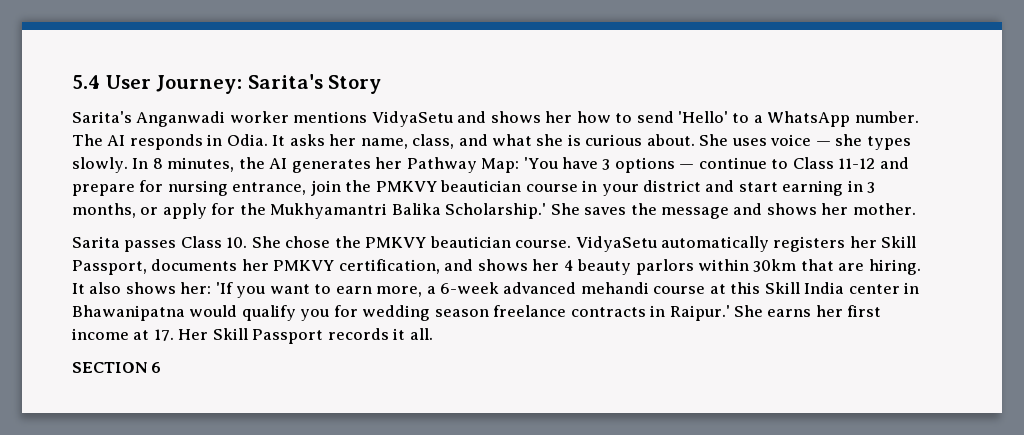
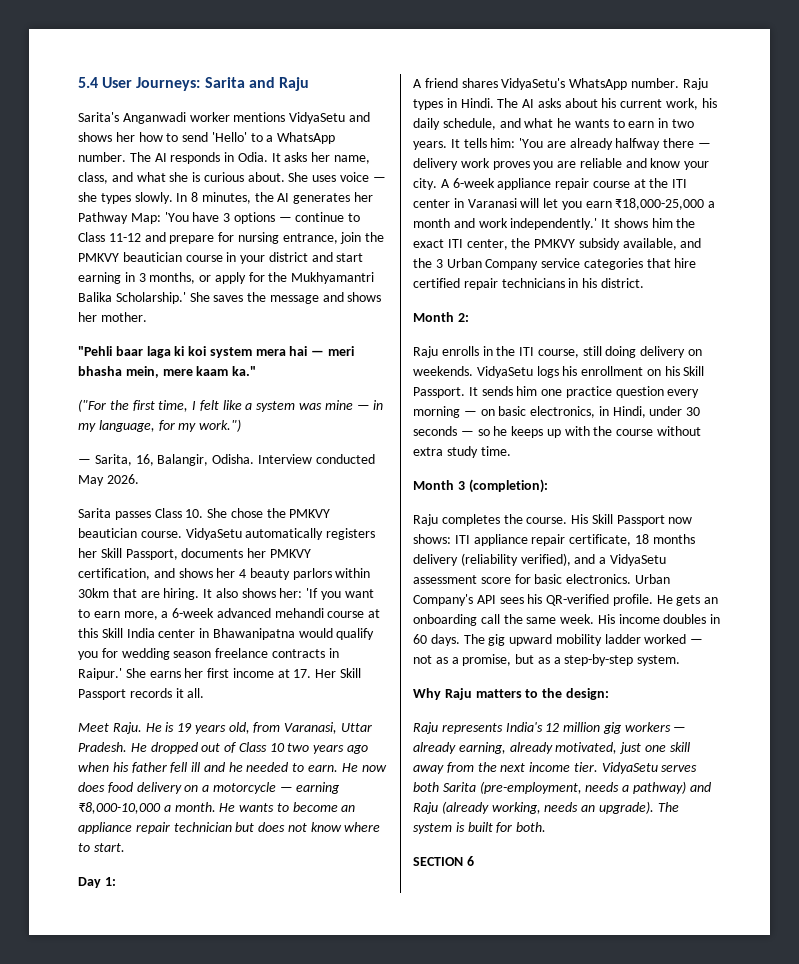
- 5.4 User Journey: Sarita's Story
+ 5.4 User Journeys: Sarita and Raju
+ "Pehli baar laga ki koi system mera hai — meri bhasha mein, mere kaam ka."
+ ("For the first time, I felt like a system was mine — in my language, for my work.")
+ — Sarita, 16, Balangir, Odisha. Interview conducted May 2026.
+ Meet Raju. He is 19 years old, from Varanasi, Uttar Pradesh. He dropped out of Class 10 two years ago when his father fell ill and he needed to earn. He now does food delivery on a motorcycle — earning ₹8,000-10,000 a month. He wants to become an appliance repair technician but does not know where to start.
+ Day 1:
+ A friend shares VidyaSetu's WhatsApp number. Raju types in Hindi. The AI asks about his current work, his daily schedule, and what he wants to earn in two years. It tells him: 'You are already halfway there — delivery work proves you are reliable and know your city. A 6-week appliance repair course at the ITI center in Varanasi will let you earn ₹18,000-25,000 a month and work independently.' It shows him the exact ITI center, the PMKVY subsidy available, and the 3 Urban Company service categories that hire certified repair technicians in his district.
+ Month 2:
+ Raju enrolls in the ITI course, still doing delivery on weekends. VidyaSetu logs his enrollment on his Skill Passport. It sends him one practice question every morning — on basic electronics, in Hindi, under 30 seconds — so he keeps up with the course without extra study time.
+ Month 3 (completion):
+ Raju completes the course. His Skill Passport now shows: ITI appliance repair certificate, 18 months delivery (reliability verified), and a VidyaSetu assessment score for basic electronics. Urban Company's API sees his QR-verified profile. He gets an onboarding call the same week. His income doubles in 60 days. The gig upward mobility ladder worked — not as a promise, but as a step-by-step system.
+ Why Raju matters to the design:
+ Raju represents India's 12 million gig workers — already earning, already motivated, just one skill away from the next income tier. VidyaSetu serves both Sarita (pre-employment, needs a pathway) and Raju (already working, needs an upgrade). The system is built for both.

